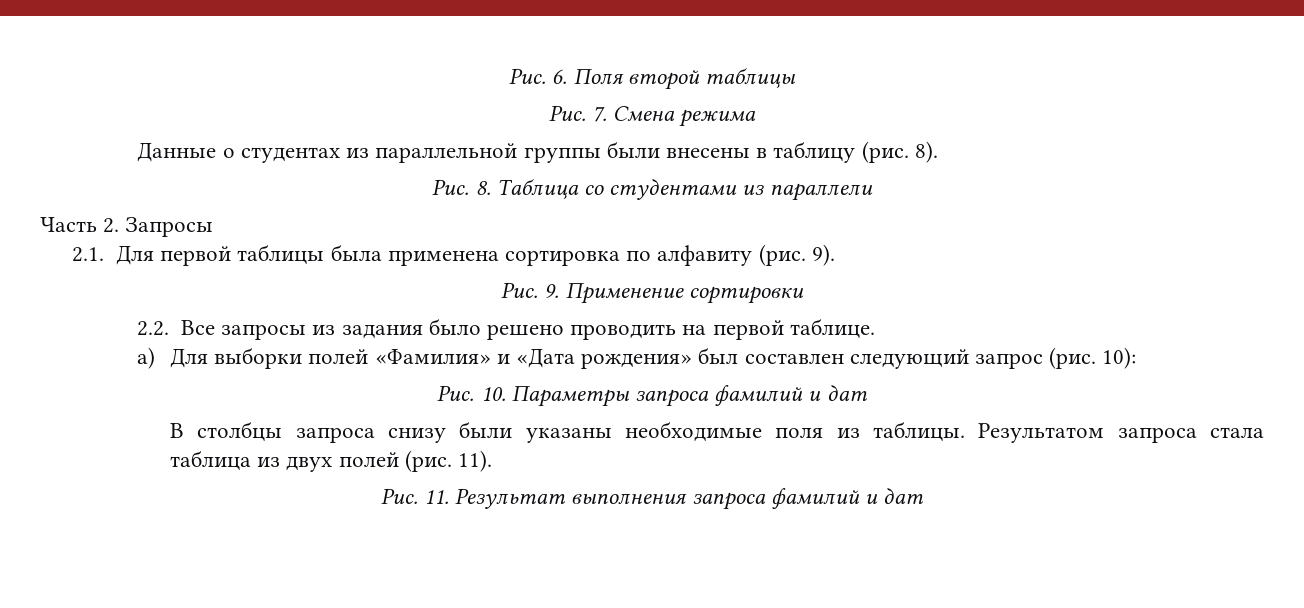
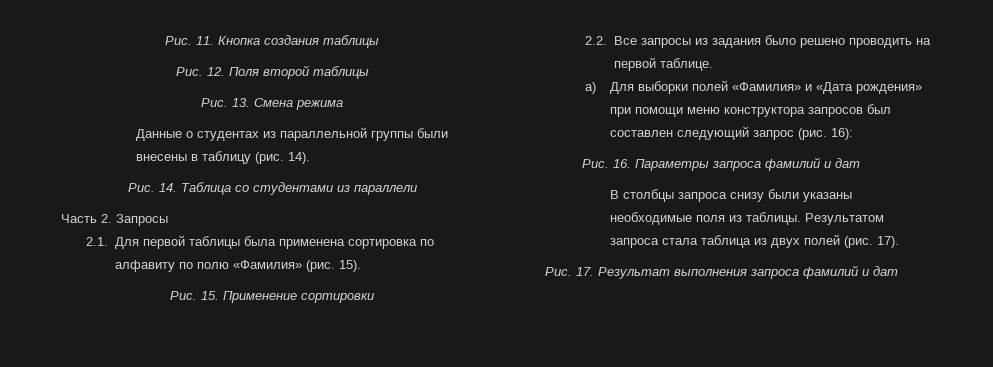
- Рис. 6. Поля второй таблицы
+ Рис. 11. Кнопка создания таблицы
+ Рис. 12. Поля второй таблицы
- Рис. 7. Смена режима
+ Рис. 13. Смена режима
- 8).
- Рис. 8. Таблица со студентами из параллели
+ 14).
+ Рис. 14. Таблица со студентами из параллели
- 2.1. Для первой таблицы была применена сортировка по алфавиту (рис. 9).
- Рис. 9. Применение сортировки
+ 2.1. Для первой таблицы была применена сортировка по алфавиту по полю «Фамилия» (рис. 15).
+ Рис. 15. Применение сортировки
- а) Для выборки полей «Фамилия» и «Дата рождения» был составлен следующий запрос (рис.
+ а) Для выборки полей «Фамилия» и «Дата рождения» при помощи меню конструктора запросов был составлен следующий запрос (рис.
- 10):
- Рис. 10. Параметры запроса фамилий и дат
+ 16):
+ Рис. 16. Параметры запроса фамилий и дат
- 11).
- Рис. 11. Результат выполнения запроса фамилий и дат
+ 17).
+ Рис. 17. Результат выполнения запроса фамилий и дат

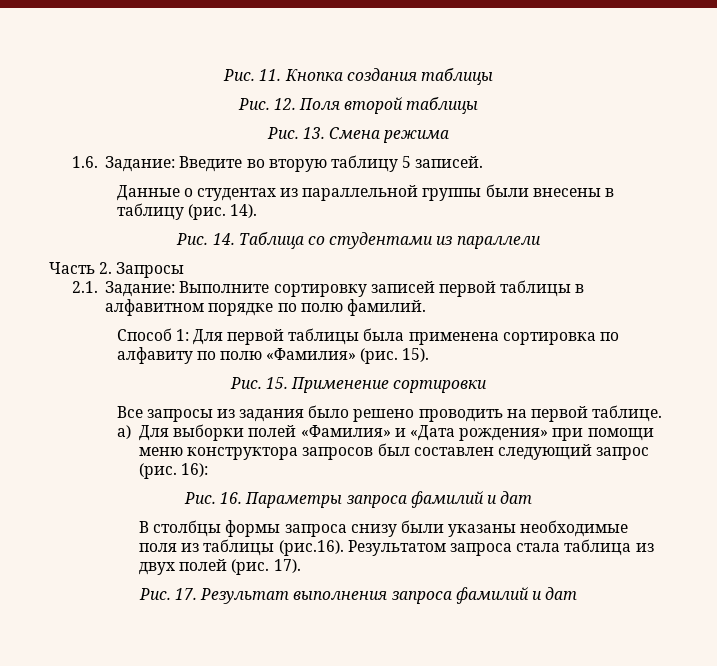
+ 1.6. Задание: Введите во вторую таблицу 5 записей.
- 2.1. Для первой таблицы была применена сортировка по алфавиту по полю «Фамилия» (рис.
+ 2.1. Задание: Выполните сортировку записей первой таблицы в алфавитном порядке по полю фамилий.
+ Способ 1: Для первой таблицы была применена сортировка по алфавиту по полю «Фамилия» (рис.
- 2.2. Все запросы из задания было решено проводить на первой таблице.
+ Все запросы из задания было решено проводить на первой таблице.
- В столбцы запроса снизу были указаны необходимые поля из таблицы. Результатом запроса стала таблица из двух полей (рис.
+ В столбцы формы запроса снизу были указаны необходимые поля из таблицы (рис.16). Результатом запроса стала таблица из двух полей (рис.

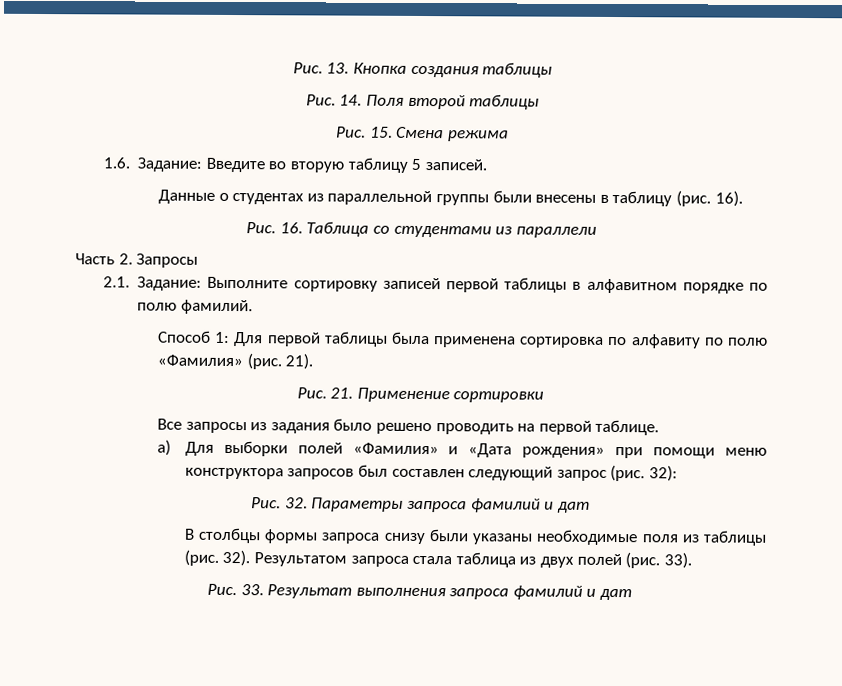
- Рис. 11. Кнопка создания таблицы
+ Рис. 13. Кнопка создания таблицы
- Рис. 12. Поля второй таблицы
+ Рис. 14. Поля второй таблицы
- Рис. 13. Смена режима
+ Рис. 15. Смена режима
- 14).
- Рис. 14. Таблица со студентами из параллели
+ 16).
+ Рис. 16. Таблица со студентами из параллели
- 15).
- Рис. 15. Применение сортировки
+ 21).
+ Рис. 21. Применение сортировки
- 16):
- Рис. 16. Параметры запроса фамилий и дат
+ 32):
+ Рис. 32. Параметры запроса фамилий и дат
- В столбцы формы запроса снизу были указаны необходимые поля из таблицы (рис.16). Результатом запроса стала таблица из двух полей (рис.
+ В столбцы формы запроса снизу были указаны необходимые поля из таблицы (рис. 32). Результатом запроса стала таблица из двух полей (рис.
- 17).
- Рис. 17. Результат выполнения запроса фамилий и дат
+ 33).
+ Рис. 33. Результат выполнения запроса фамилий и дат

